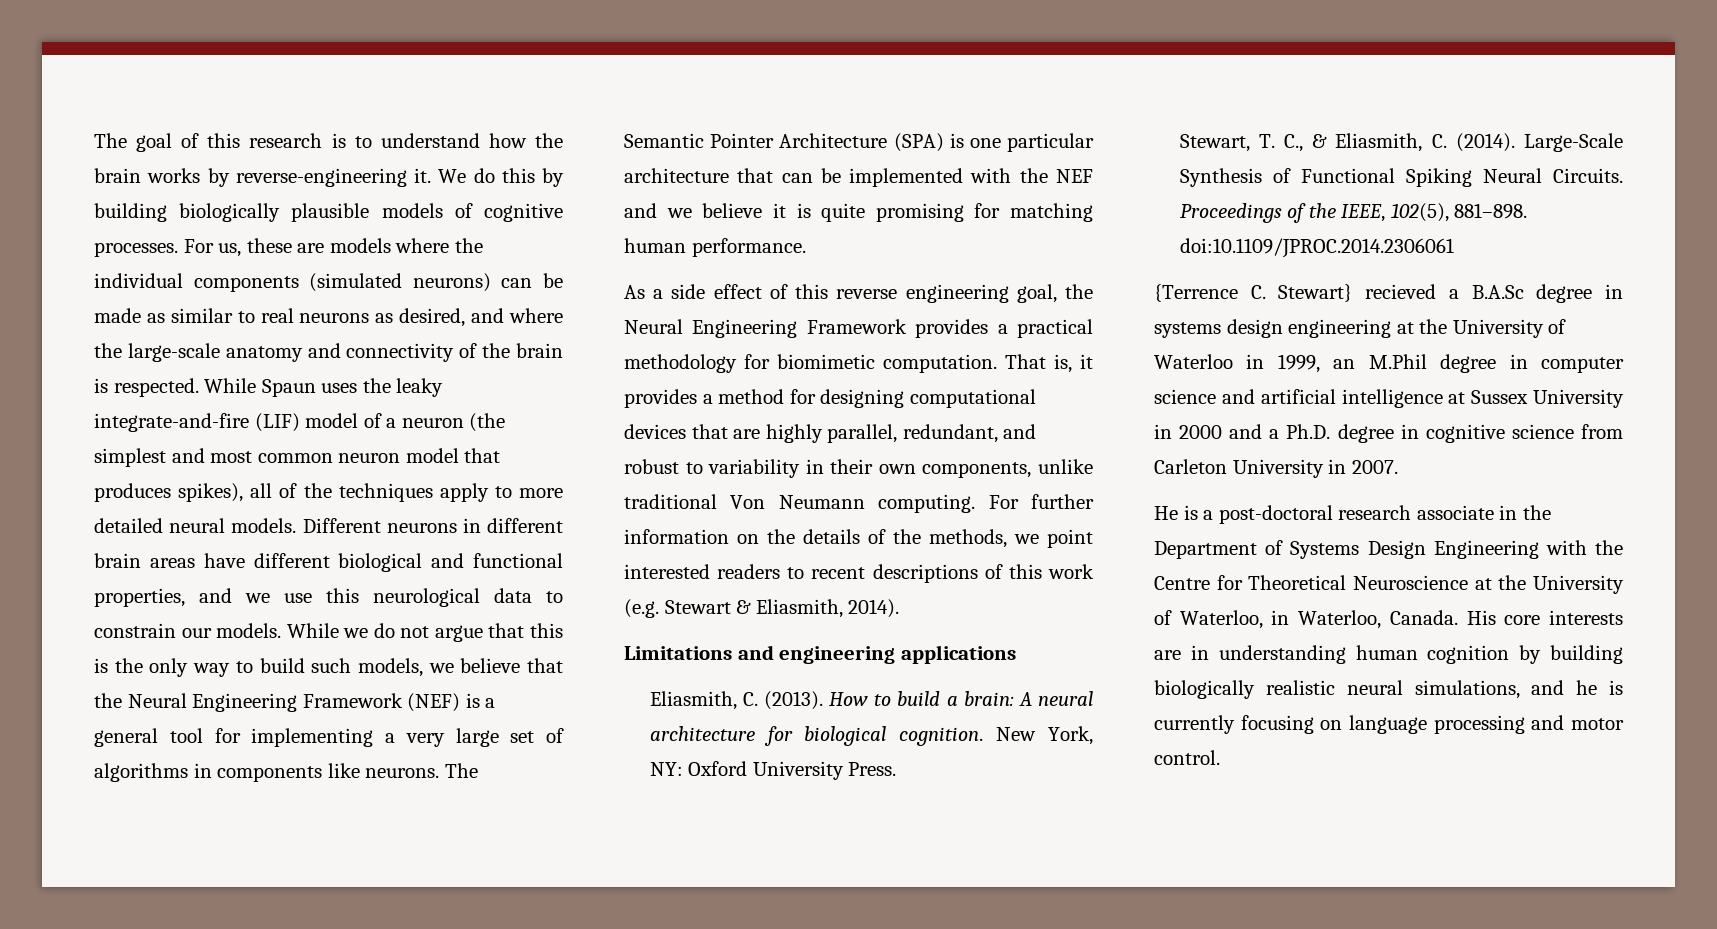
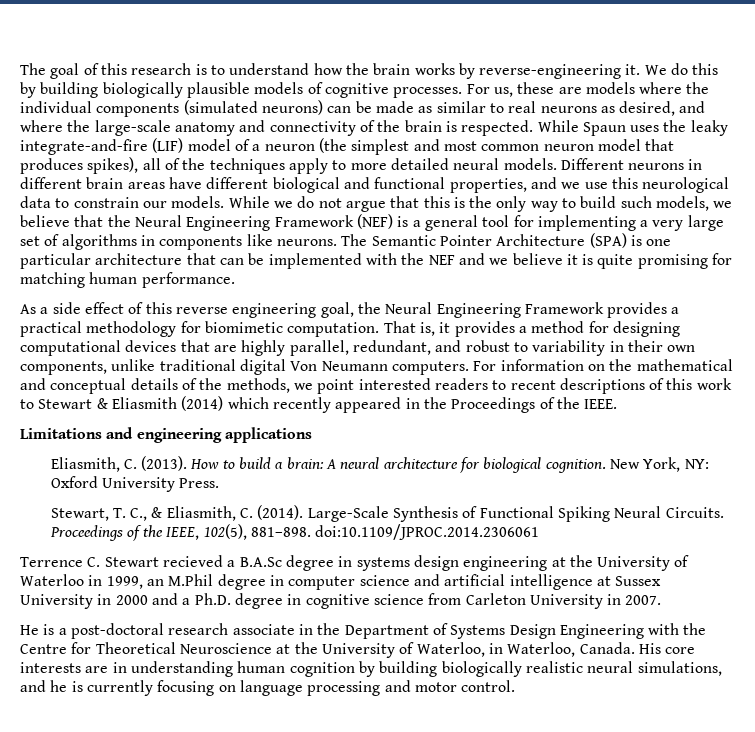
- That is, it provides a method for designing computational devices that are highly parallel, redundant, and robust to variability in their own components, unlike traditional Von Neumann computing. For further information on the details of the methods, we point interested readers to recent descriptions of this work (e.g. Stewart & Eliasmith, 2014).
+ That is, it provides a method for designing computational devices that are highly parallel, redundant, and robust to variability in their own components, unlike traditional digital Von Neumann computers. For information on the mathematical and conceptual details of the methods, we point interested readers to recent descriptions of this work to Stewart & Eliasmith (2014) which recently appeared in the Proceedings of the IEEE.
- {Terrence C. Stewart} recieved a B.A.Sc degree in systems design engineering at the University of Waterloo in 1999, an M.Phil degree in computer science and artificial intelligence at Sussex University in 2000 and a Ph.D. degree in cognitive science from Carleton University in 2007.
+ Terrence C. Stewart recieved a B.A.Sc degree in systems design engineering at the University of Waterloo in 1999, an M.Phil degree in computer science and artificial intelligence at Sussex University in 2000 and a Ph.D. degree in cognitive science from Carleton University in 2007.

